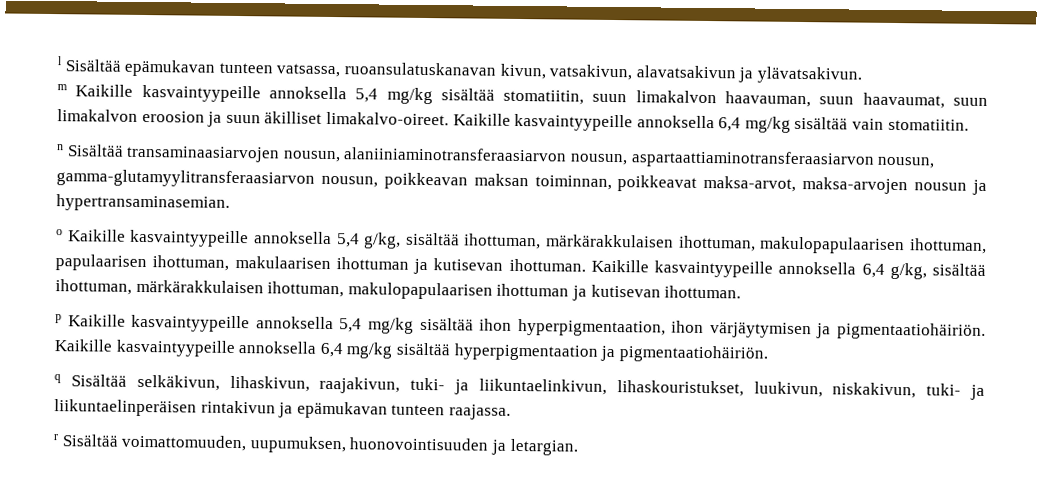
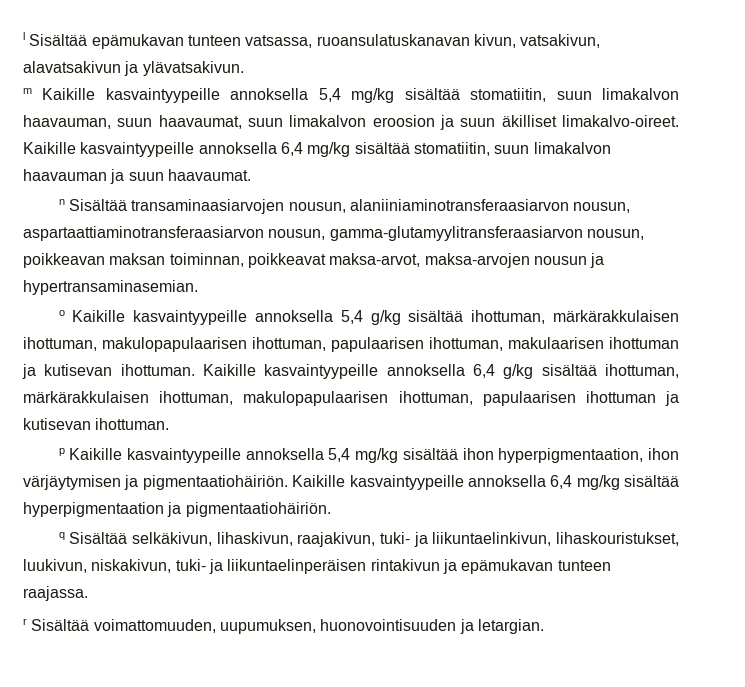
- Kaikille kasvaintyypeille annoksella 6,4 mg/kg sisältää vain stomatiitin.
+ Kaikille kasvaintyypeille annoksella 6,4 mg/kg sisältää stomatiitin, suun limakalvon haavauman ja suun haavaumat.
- o Kaikille kasvaintyypeille annoksella 5,4 g/kg, sisältää ihottuman, märkärakkulaisen ihottuman, makulopapulaarisen ihottuman, papulaarisen ihottuman, makulaarisen ihottuman ja kutisevan ihottuman.
+ o Kaikille kasvaintyypeille annoksella 5,4 g/kg sisältää ihottuman, märkärakkulaisen ihottuman, makulopapulaarisen ihottuman, papulaarisen ihottuman, makulaarisen ihottuman ja kutisevan ihottuman.
- Kaikille kasvaintyypeille annoksella 6,4 g/kg, sisältää ihottuman, märkärakkulaisen ihottuman, makulopapulaarisen ihottuman ja kutisevan ihottuman.
+ Kaikille kasvaintyypeille annoksella 6,4 g/kg sisältää ihottuman, märkärakkulaisen ihottuman, makulopapulaarisen ihottuman, papulaarisen ihottuman ja kutisevan ihottuman.

